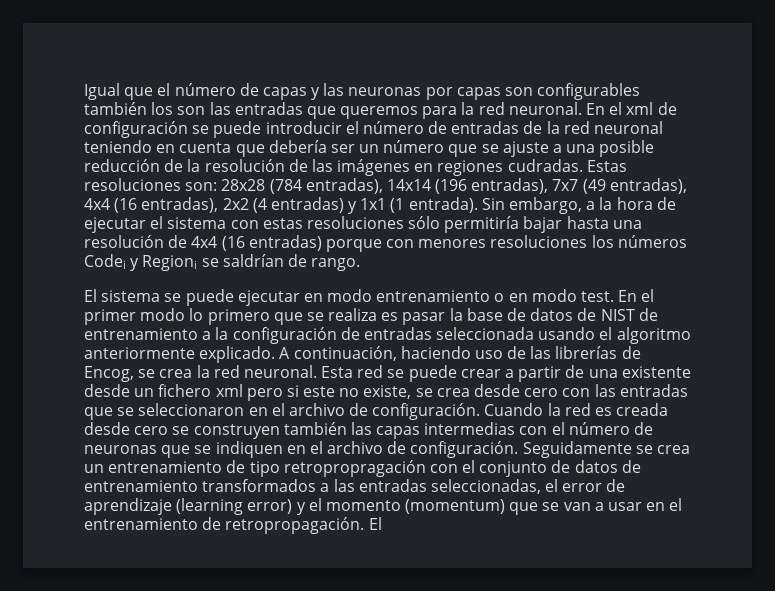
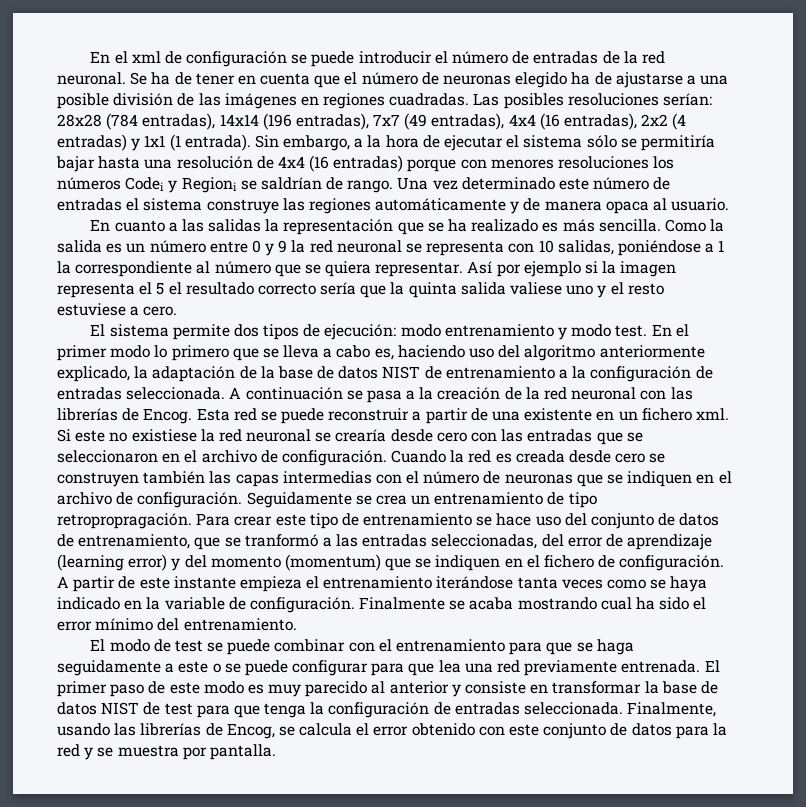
- Igual que el número de capas y las neuronas por capas son configurables también los son las entradas que queremos para la red neuronal. En el xml de configuración se puede introducir el número de entradas de la red neuronal teniendo en cuenta que debería ser un número que se ajuste a una posible reducción de la resolución de las imágenes en regiones cudradas. Estas resoluciones son: 28x28 (784 entradas), 14x14 (196 entradas), 7x7 (49 entradas), 4x4 (16 entradas), 2x2 (4 entradas) y 1x1 (1 entrada).
+ En el xml de configuración se puede introducir el número de entradas de la red neuronal. Se ha de tener en cuenta que el número de neuronas elegido ha de ajustarse a una posible división de las imágenes en regiones cuadradas. Las posibles resoluciones serían: 28x28 (784 entradas), 14x14 (196 entradas), 7x7 (49 entradas), 4x4 (16 entradas), 2x2 (4 entradas) y 1x1 (1 entrada).
- Sin embargo, a la hora de ejecutar el sistema con estas resoluciones sólo permitiría bajar hasta una resolución de 4x4 (16 entradas) porque con menores resoluciones los números Codei y Regioni se saldrían de rango.
- El sistema se puede ejecutar en modo entrenamiento o en modo test.
+ Sin embargo, a la hora de ejecutar el sistema sólo se permitiría bajar hasta una resolución de 4x4 (16 entradas) porque con menores resoluciones los números Codei y Regioni se saldrían de rango. Una vez determinado este número de entradas el sistema construye las regiones automáticamente y de manera opaca al usuario.
+ En cuanto a las salidas la representación que se ha realizado es más sencilla. Como la salida es un número entre 0 y 9 la red neuronal se representa con 10 salidas, poniéndose a 1 la correspondiente al número que se quiera representar. Así por ejemplo si la imagen representa el 5 el resultado correcto sería que la quinta salida valiese uno y el resto estuviese a cero.
+ El sistema permite dos tipos de ejecución: modo entrenamiento y modo test.
- En el primer modo lo primero que se realiza es pasar la base de datos de NIST de entrenamiento a la configuración de entradas seleccionada usando el algoritmo anteriormente explicado. A continuación, haciendo uso de las librerías de Encog, se crea la red neuronal.
+ En el primer modo lo primero que se lleva a cabo es, haciendo uso del algoritmo anteriormente explicado, la adaptación de la base de datos NIST de entrenamiento a la configuración de entradas seleccionada. A continuación se pasa a la creación de la red neuronal con las librerías de Encog.
- Esta red se puede crear a partir de una existente desde un fichero xml pero si este no existe, se crea desde cero con las entradas que se seleccionaron en el archivo de configuración.
+ Esta red se puede reconstruir a partir de una existente en un fichero xml. Si este no existiese la red neuronal se crearía desde cero con las entradas que se seleccionaron en el archivo de configuración.
- Seguidamente se crea un entrenamiento de tipo retropropragación con el conjunto de datos de entrenamiento transformados a las entradas seleccionadas, el error de aprendizaje (learning error) y el momento (momentum) que se van a usar en el entrenamiento de retropropagación. El
+ Seguidamente se crea un entrenamiento de tipo retropropragación. Para crear este tipo de entrenamiento se hace uso del conjunto de datos de entrenamiento, que se tranformó a las entradas seleccionadas, del error de aprendizaje (learning error) y del momento (momentum) que se indiquen en el fichero de configuración. A partir de este instante empieza el entrenamiento iterándose tanta veces como se haya indicado en la variable de configuración. Finalmente se acaba mostrando cual ha sido el error mínimo del entrenamiento.
+ El modo de test se puede combinar con el entrenamiento para que se haga seguidamente a este o se puede configurar para que lea una red previamente entrenada. El primer paso de este modo es muy parecido al anterior y consiste en transformar la base de datos NIST de test para que tenga la configuración de entradas seleccionada. Finalmente, usando las librerías de Encog, se calcula el error obtenido con este conjunto de datos para la red y se muestra por pantalla.

